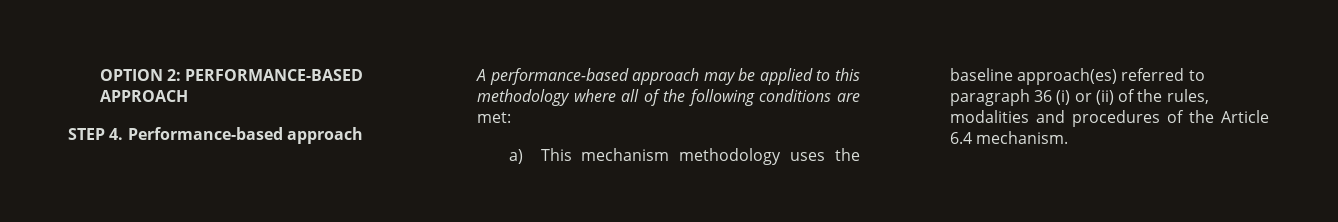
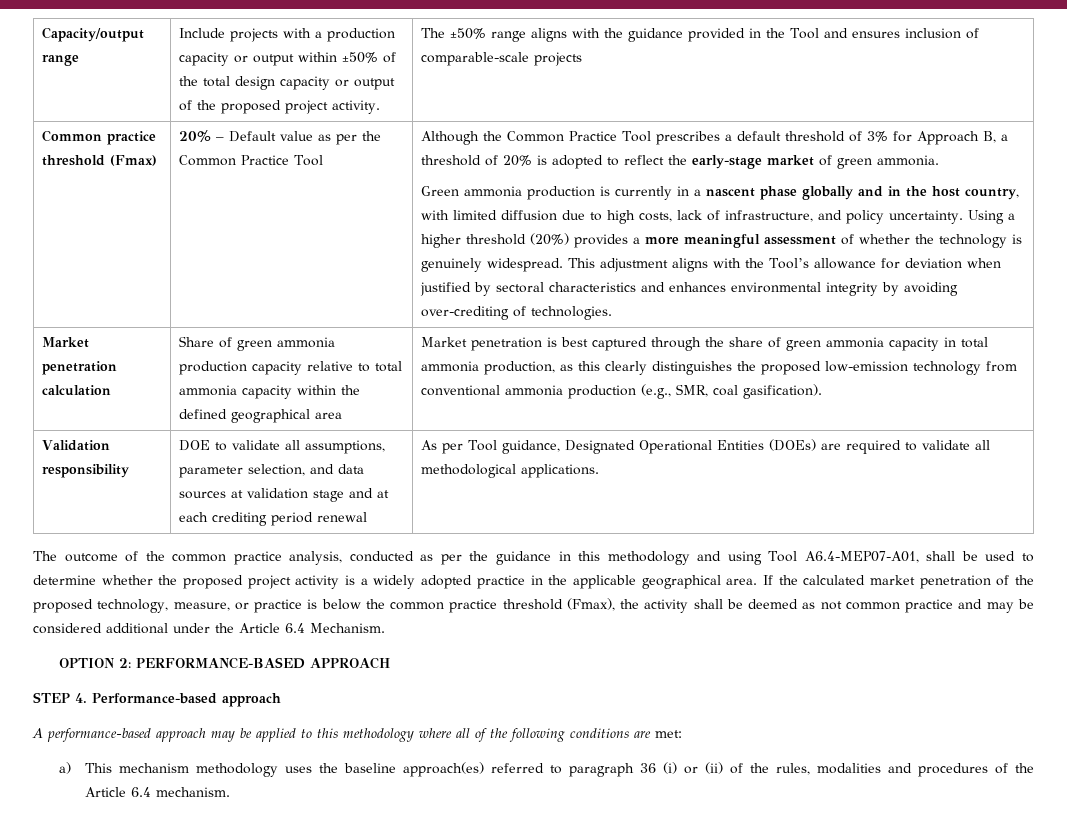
+ Capacity/output range | Include projects with a production capacity or output within ±50% of the total design capacity or output of the proposed project activity. | The ±50% range aligns with the guidance provided in the Tool and ensures inclusion of comparable-scale projects
+ Common practice threshold (Fmax) | 20% – Default value as per the Common Practice Tool | Although the Common Practice Tool prescribes a default threshold of 3% for Approach B, a threshold of 20% is adopted to reflect the early-stage market of green ammonia.
+ Green ammonia production is currently in a nascent phase globally and in the host country, with limited diffusion due to high costs, lack of infrastructure, and policy uncertainty. Using a higher threshold (20%) provides a more meaningful assessment of whether the technology is genuinely widespread. This adjustment aligns with the Tool’s allowance for deviation when justified by sectoral characteristics and enhances environmental integrity by avoiding over-crediting of technologies.
+ Market penetration calculation | Share of green ammonia production capacity relative to total ammonia capacity within the defined geographical area | Market penetration is best captured through the share of green ammonia capacity in total ammonia production, as this clearly distinguishes the proposed low-emission technology from conventional ammonia production (e.g., SMR, coal gasification).
+ Validation responsibility | DOE to validate all assumptions, parameter selection, and data sources at validation stage and at each crediting period renewal | As per Tool guidance, Designated Operational Entities (DOEs) are required to validate all methodological applications.
+ The outcome of the common practice analysis, conducted as per the guidance in this methodology and using Tool A6.4-MEP07-A01, shall be used to determine whether the proposed project activity is a widely adopted practice in the applicable geographical area. If the calculated market penetration of the proposed technology, measure, or practice is below the common practice threshold (Fmax), the activity shall be deemed as not common practice and may be considered additional under the Article 6.4 Mechanism.

